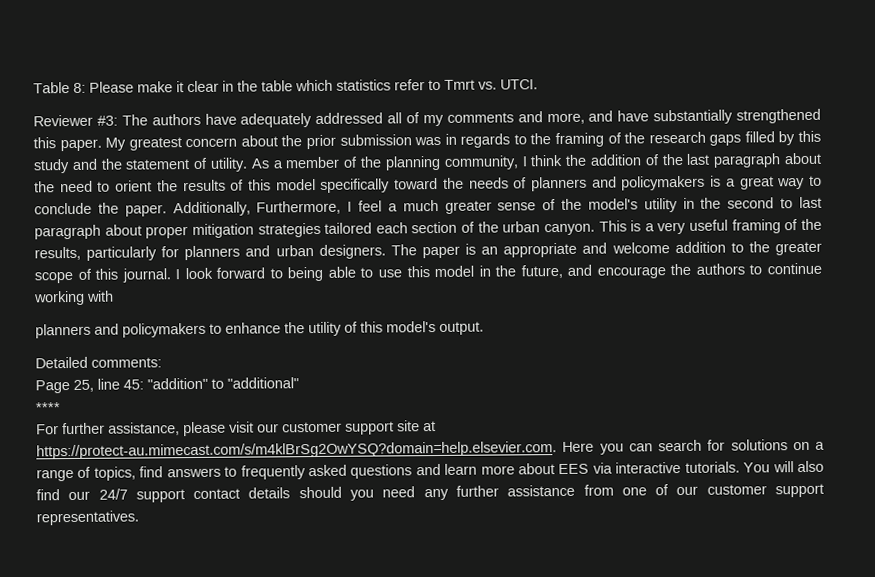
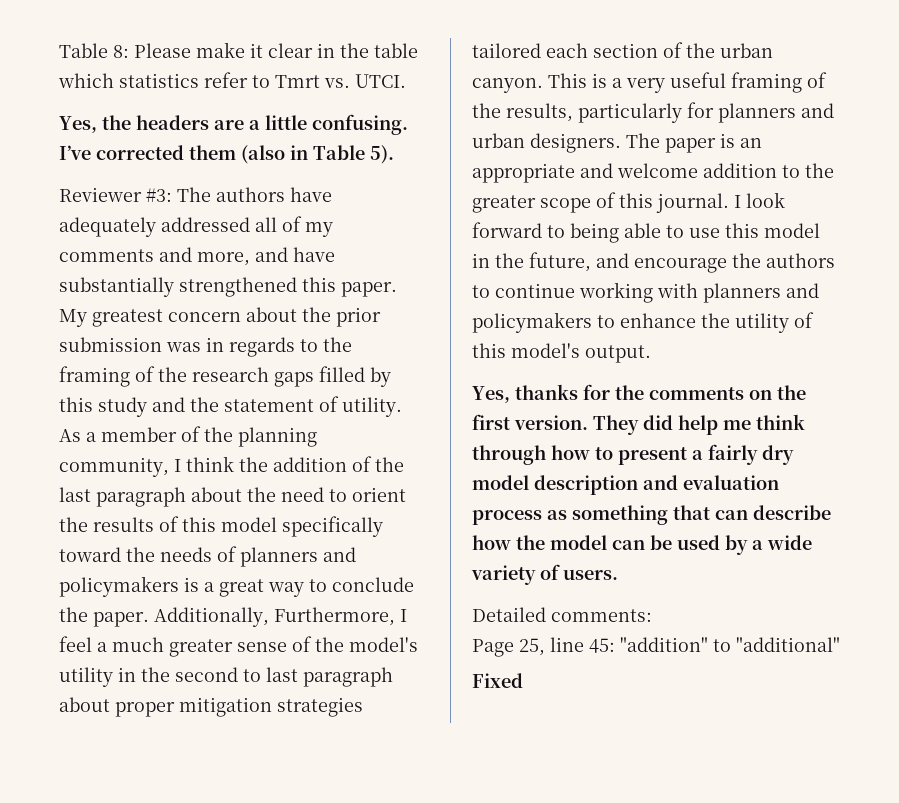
+ Yes, the headers are a little confusing. I’ve corrected them (also in Table 5).
- I look forward to being able to use this model in the future, and encourage the authors to continue working with
- planners and policymakers to enhance the utility of this model's output.
+ I look forward to being able to use this model in the future, and encourage the authors to continue working with planners and policymakers to enhance the utility of this model's output.
+ Yes, thanks for the comments on the first version. They did help me think through how to present a fairly dry model description and evaluation process as something that can describe how the model can be used by a wide variety of users.
- ****
- For further assistance, please visit our customer support site at https://protect-au.mimecast.com/s/m4klBrSg2OwYSQ?domain=help.elsevier.com. Here you can search for solutions on a range of topics, find answers to frequently asked questions and learn more about EES via interactive tutorials. You will also find our 24/7 support contact details should you need any further assistance from one of our customer support representatives.
+ Fixed

